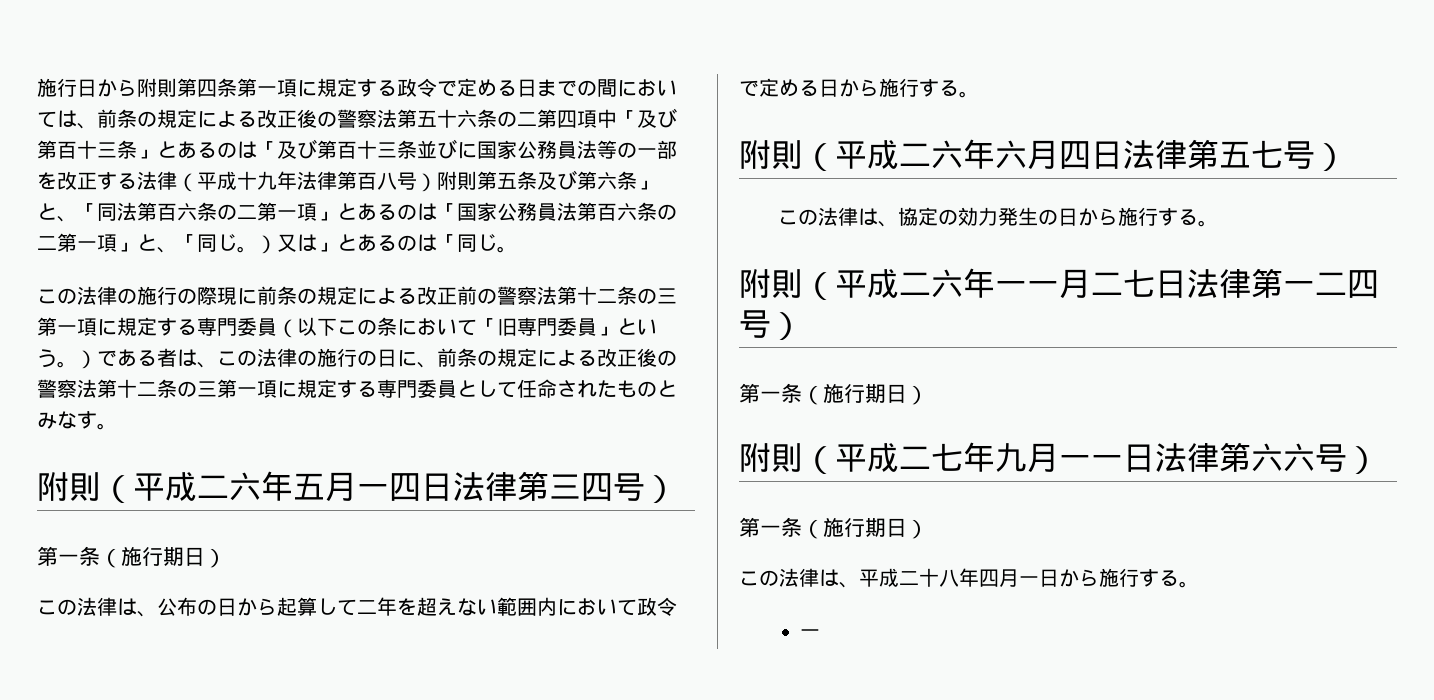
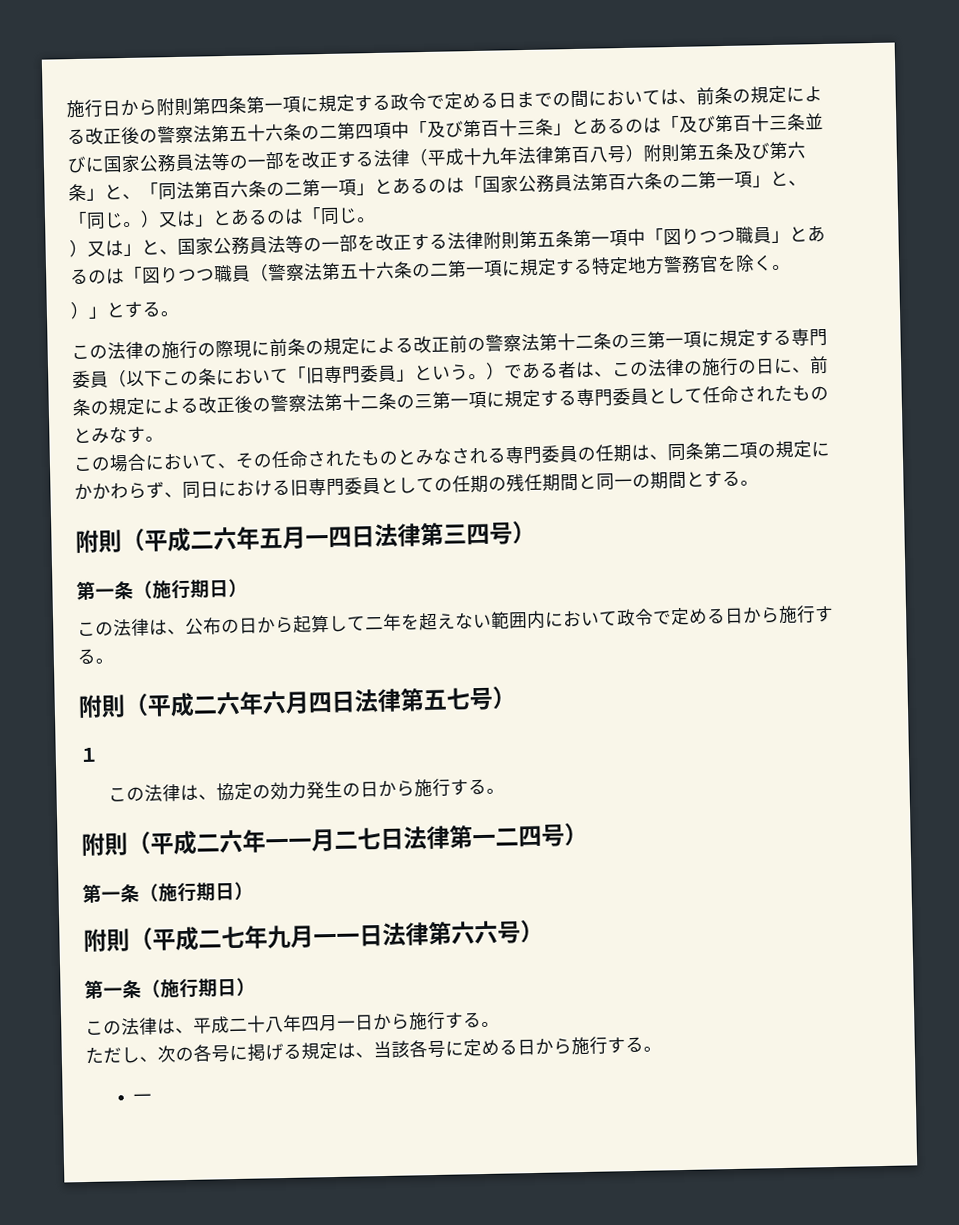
+ ）又は」と、国家公務員法等の一部を改正する法律附則第五条第一項中「図りつつ職員」とあるのは「図りつつ職員（警察法第五十六条の二第一項に規定する特定地方警務官を除く。
+ ）」とする。
+ この場合において、その任命されたものとみなされる専門委員の任期は、同条第二項の規定にかかわらず、同日における旧専門委員としての任期の残任期間と同一の期間とする。
+ １
+ ただし、次の各号に掲げる規定は、当該各号に定める日から施行する。

